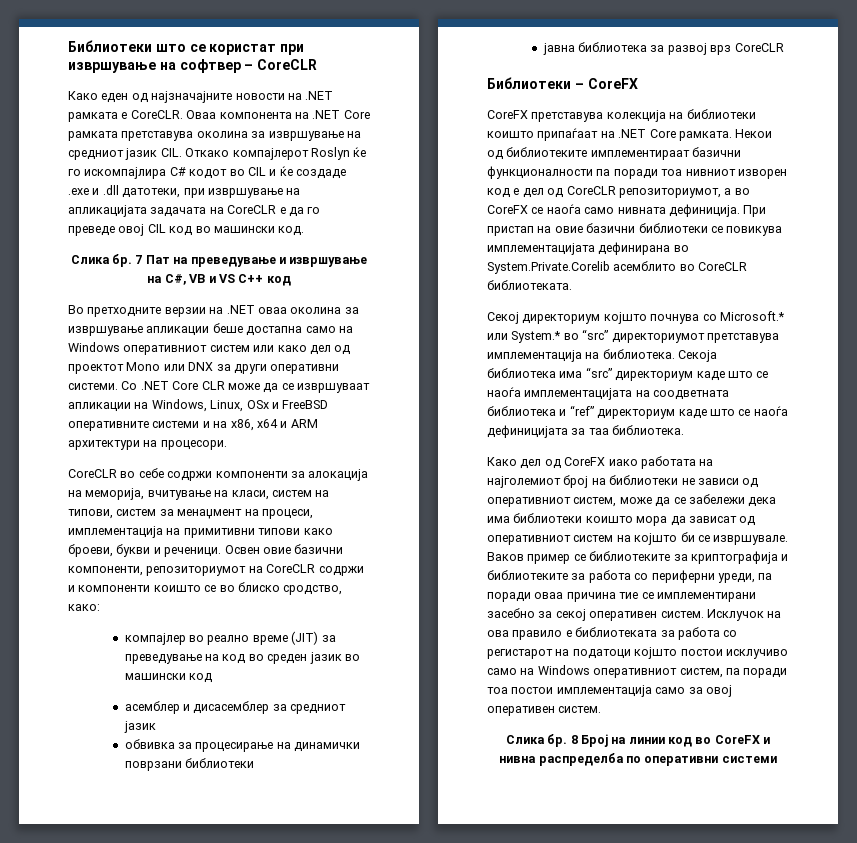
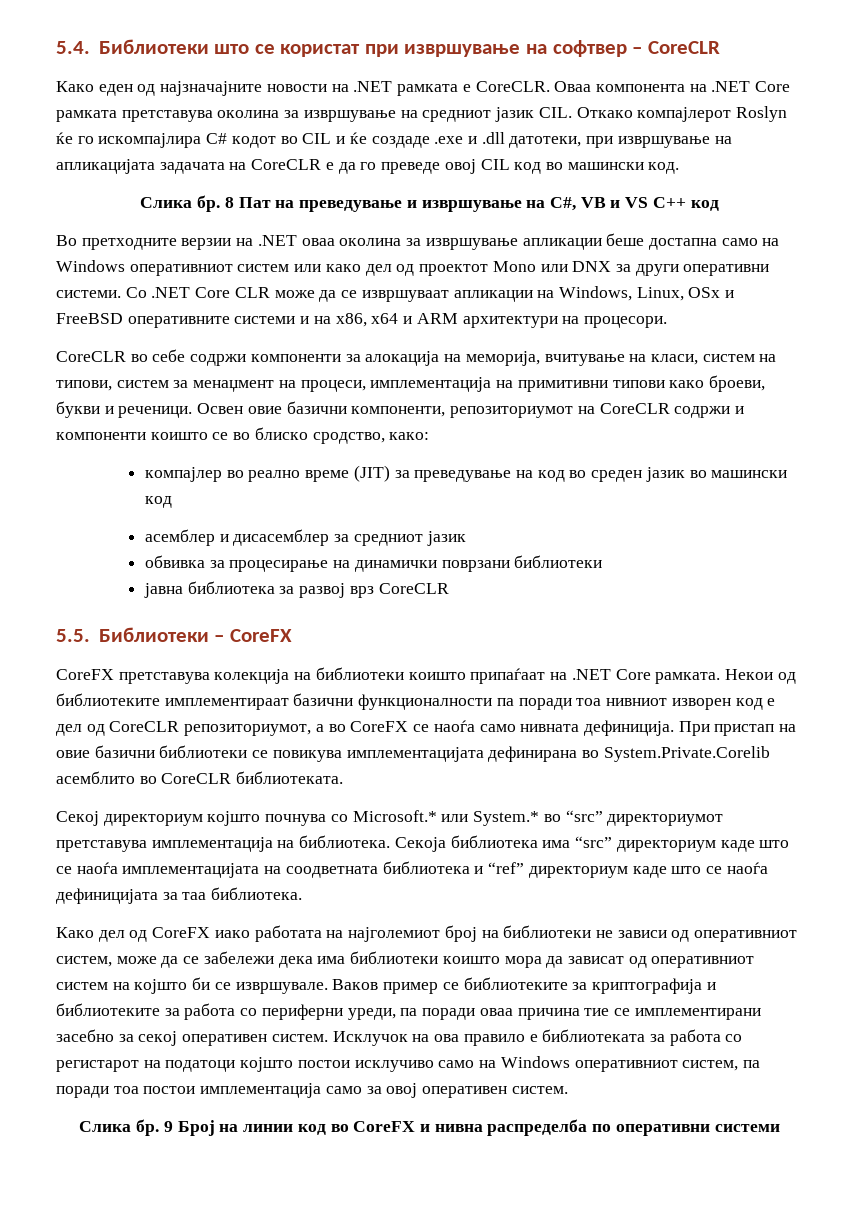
- Библиотеки што се користат при извршување на софтвер – CoreCLR
+ 5.4. Библиотеки што се користат при извршување на софтвер – CoreCLR
- 7 Пат на преведување и извршување на C#, VB и VS C++ код
+ 8 Пат на преведување и извршување на C#, VB и VS C++ код
- Библиотеки – CoreFX
+ 5.5. Библиотеки – CoreFX
- 8 Број на линии код во CoreFX и нивна распределба по оперативни системи
+ 9 Број на линии код во CoreFX и нивна распределба по оперативни системи

